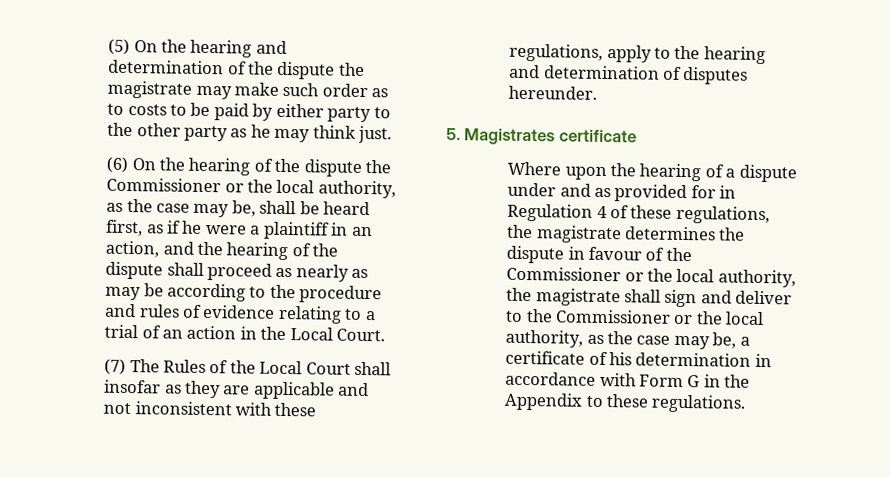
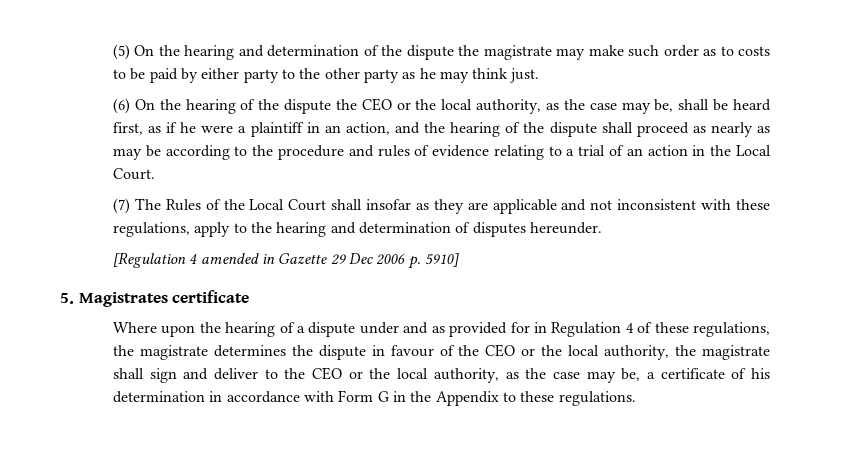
- (6) On the hearing of the dispute the Commissioner or the local authority, as the case may be, shall be heard first, as if he were a plaintiff in an action, and the hearing of the dispute shall proceed as nearly as may be according to the procedure and rules of evidence relating to a trial of an action in the Local Court.
+ (6) On the hearing of the dispute the CEO or the local authority, as the case may be, shall be heard first, as if he were a plaintiff in an action, and the hearing of the dispute shall proceed as nearly as may be according to the procedure and rules of evidence relating to a trial of an action in the Local Court.
+ [Regulation 4 amended in Gazette 29 Dec 2006 p. 5910]
- Where upon the hearing of a dispute under and as provided for in Regulation 4 of these regulations, the magistrate determines the dispute in favour of the Commissioner or the local authority, the magistrate shall sign and deliver to the Commissioner or the local authority, as the case may be, a certificate of his determination in accordance with Form G in the Appendix to these regulations.
+ Where upon the hearing of a dispute under and as provided for in Regulation 4 of these regulations, the magistrate determines the dispute in favour of the CEO or the local authority, the magistrate shall sign and deliver to the CEO or the local authority, as the case may be, a certificate of his determination in accordance with Form G in the Appendix to these regulations.

